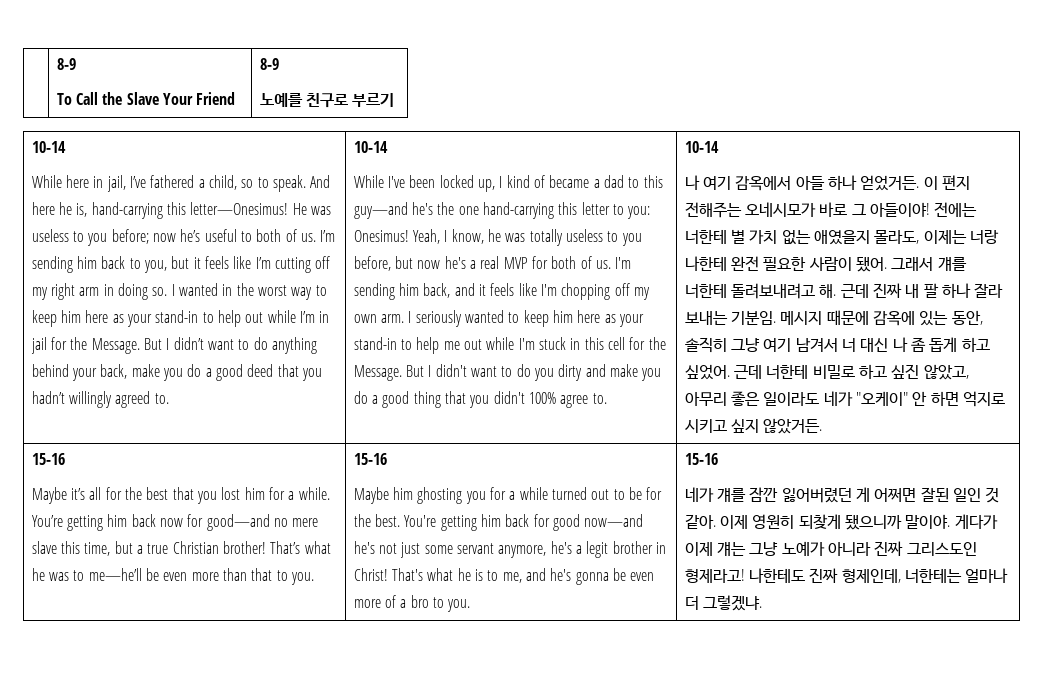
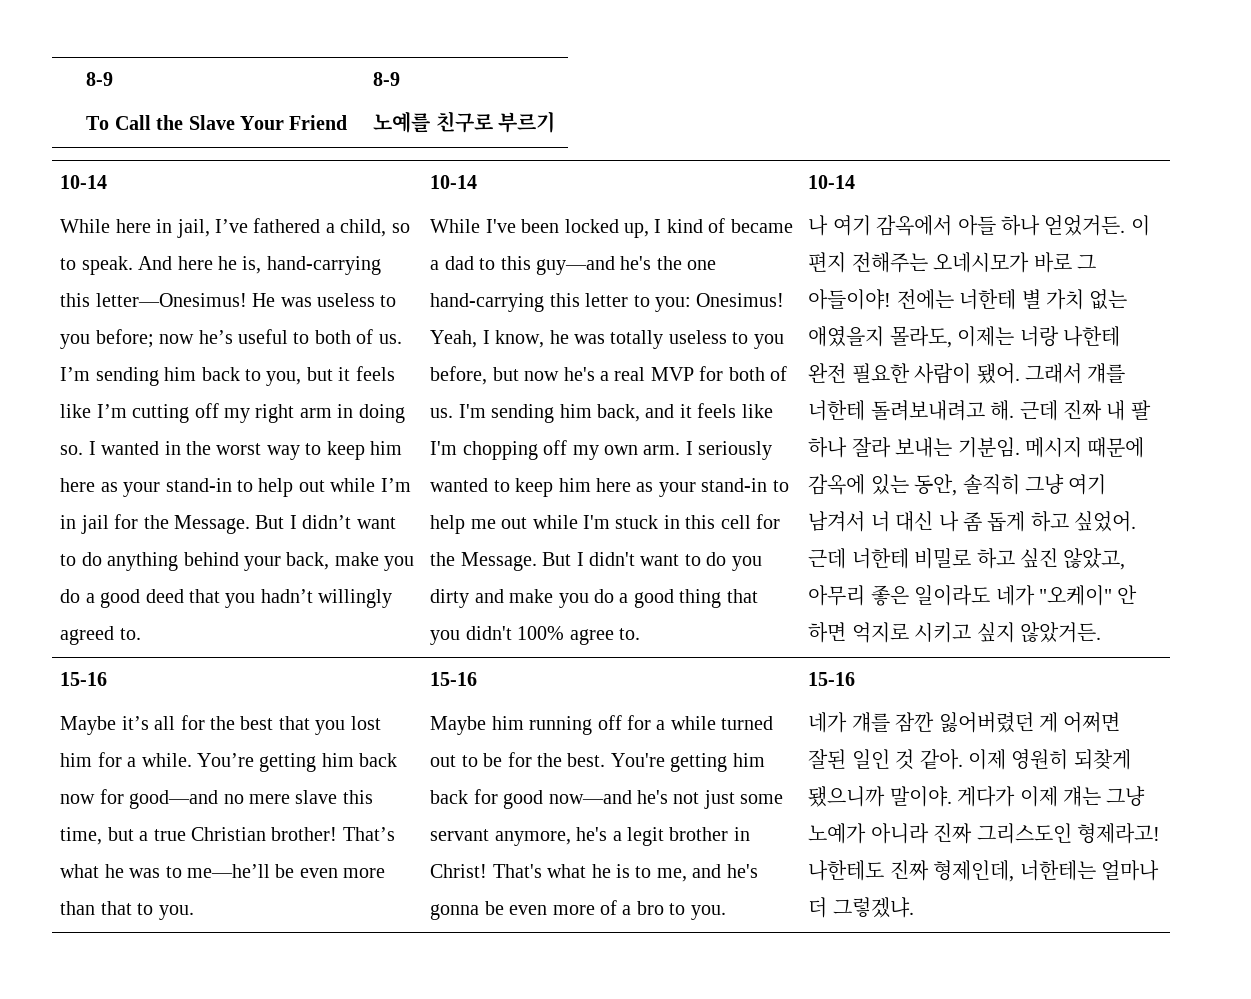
- Maybe him ghosting you for a while turned out to be for the best.
+ Maybe him running off for a while turned out to be for the best.

